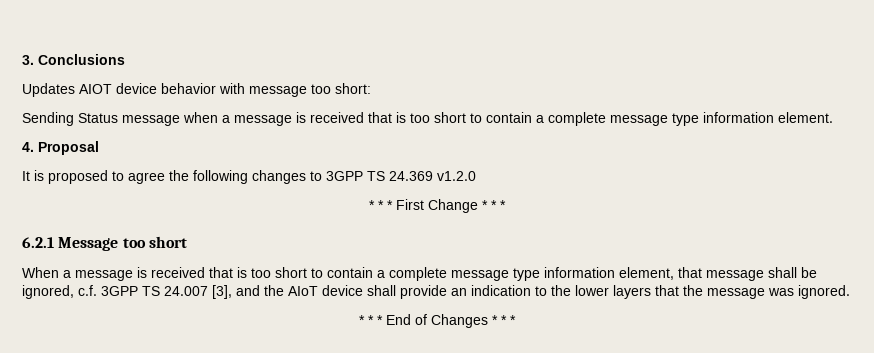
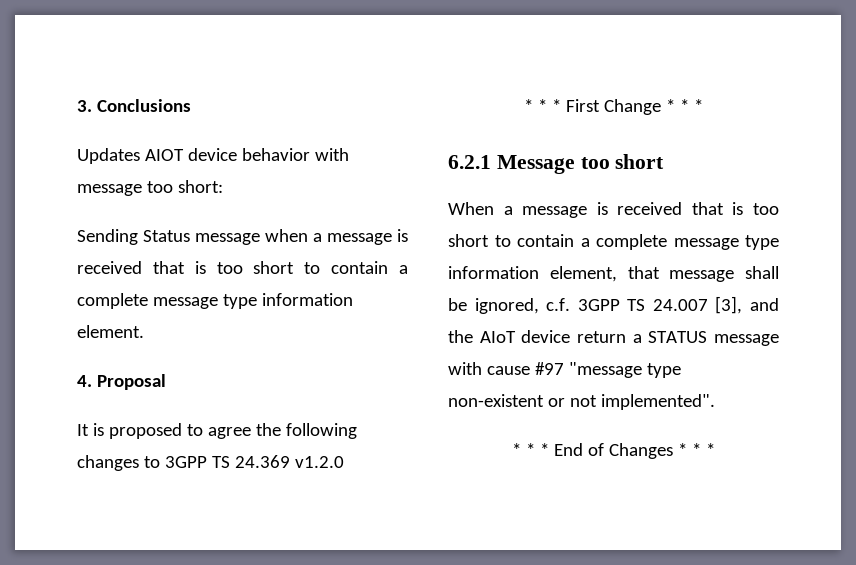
- When a message is received that is too short to contain a complete message type information element, that message shall be ignored, c.f. 3GPP TS 24.007 [3], and the AIoT device shall provide an indication to the lower layers that the message was ignored.
+ When a message is received that is too short to contain a complete message type information element, that message shall be ignored, c.f. 3GPP TS 24.007 [3], and the AIoT device return a STATUS message with cause #97 "message type non-existent or not implemented".

